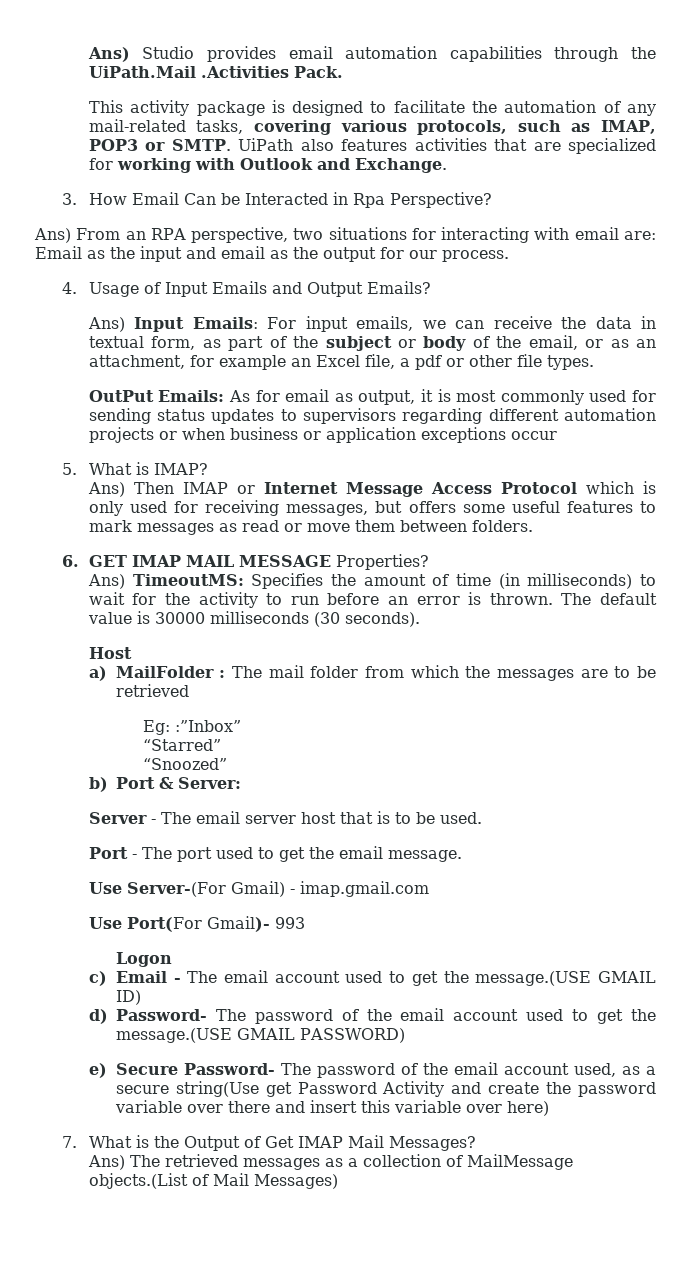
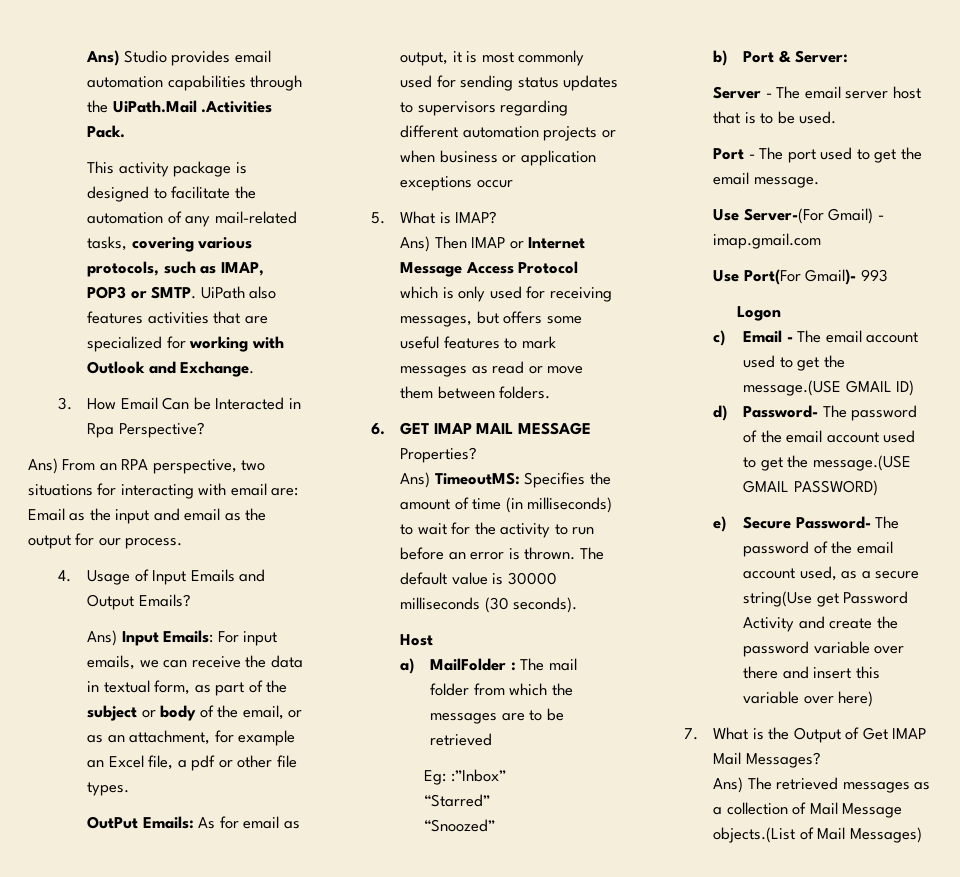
- Ans) The retrieved messages as a collection of MailMessage objects.(List of Mail Messages)
+ Ans) The retrieved messages as a collection of Mail Message objects.(List of Mail Messages)

